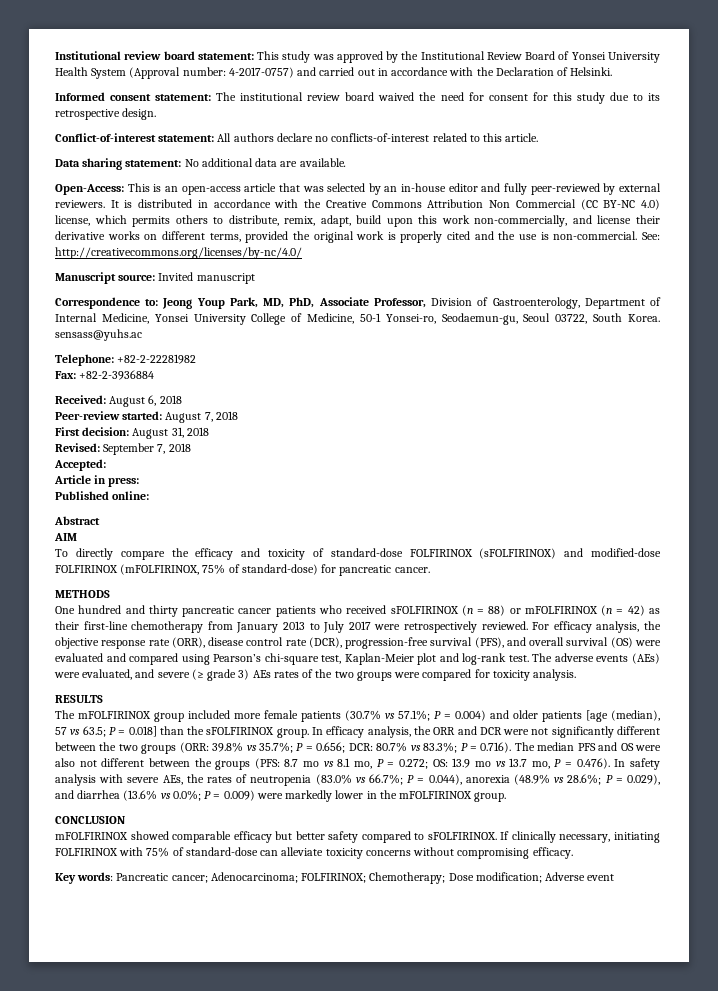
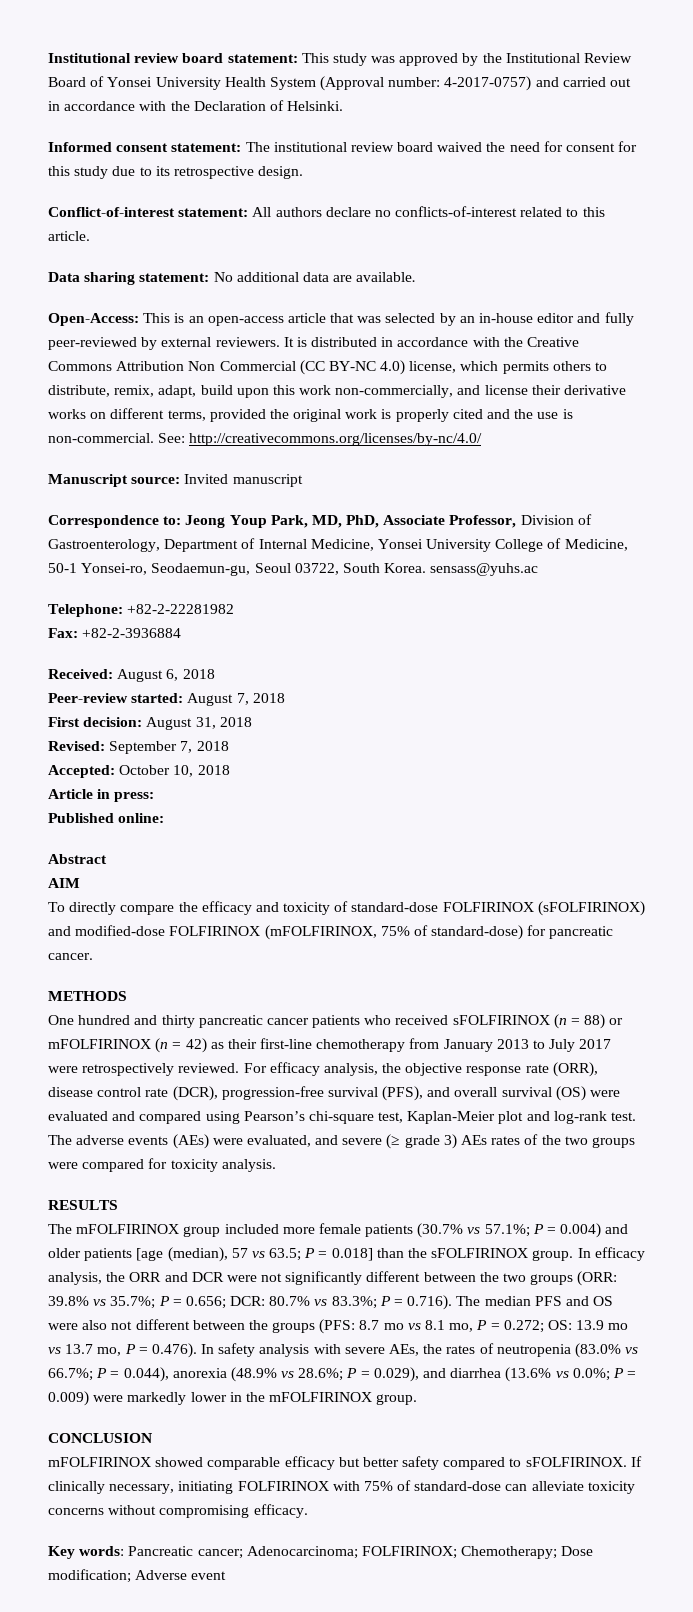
- Accepted:
+ Accepted: October 10, 2018

